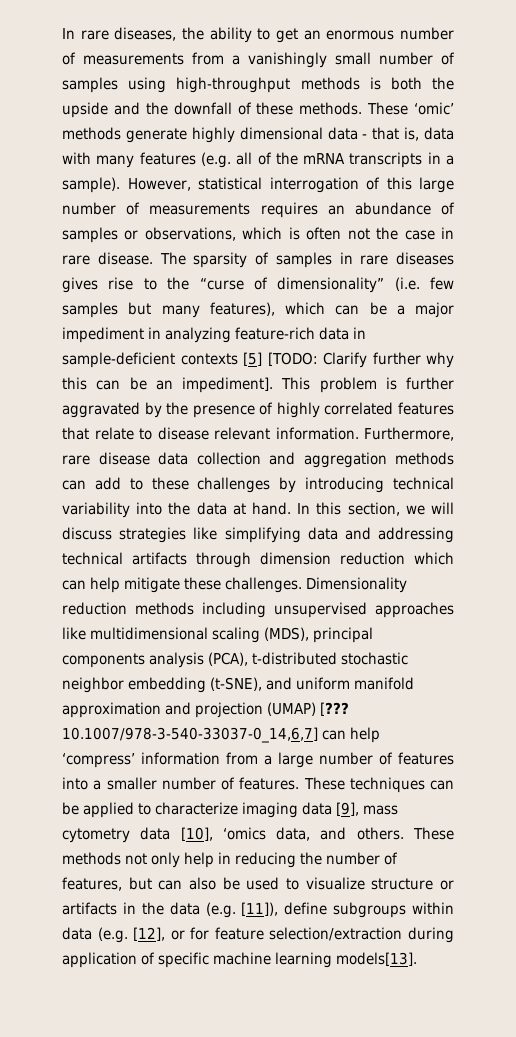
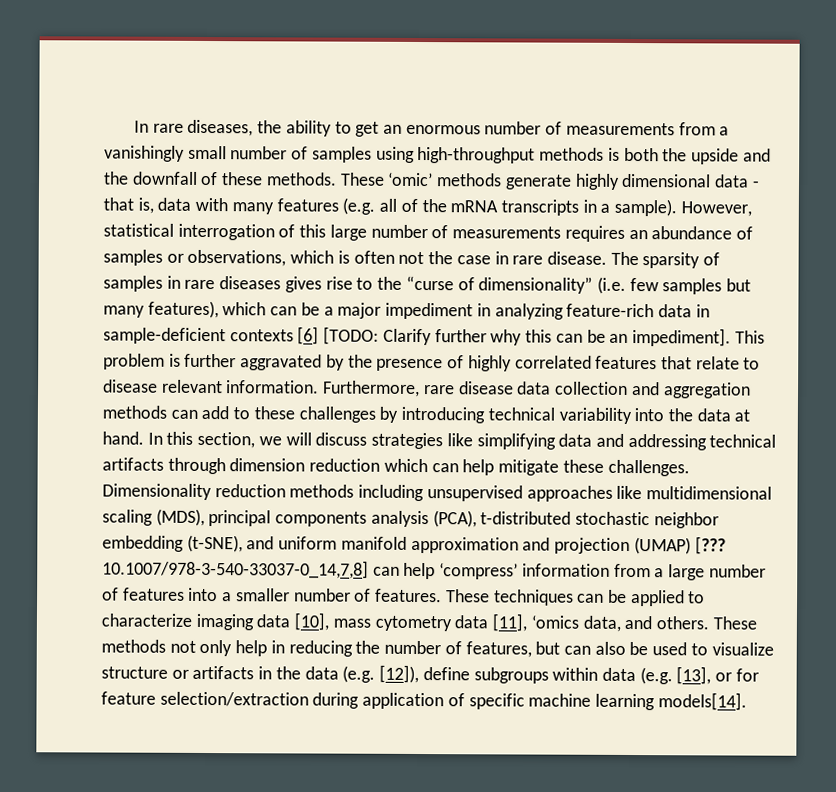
- The sparsity of samples in rare diseases gives rise to the “curse of dimensionality” (i.e. few samples but many features), which can be a major impediment in analyzing feature-rich data in sample-deficient contexts [5] [TODO: Clarify further why this can be an impediment].
+ The sparsity of samples in rare diseases gives rise to the “curse of dimensionality” (i.e. few samples but many features), which can be a major impediment in analyzing feature-rich data in sample-deficient contexts [6] [TODO: Clarify further why this can be an impediment].
- 10.1007/978-3-540-33037-0_14,6,7] can help ‘compress’ information from a large number of features into a smaller number of features.
+ 10.1007/978-3-540-33037-0_14,7,8] can help ‘compress’ information from a large number of features into a smaller number of features.
- These techniques can be applied to characterize imaging data [9], mass cytometry data [10], ‘omics data, and others.
+ These techniques can be applied to characterize imaging data [10], mass cytometry data [11], ‘omics data, and others.
- These methods not only help in reducing the number of features, but can also be used to visualize structure or artifacts in the data (e.g. [11]), define subgroups within data (e.g. [12], or for feature selection/extraction during application of specific machine learning models[13].
+ These methods not only help in reducing the number of features, but can also be used to visualize structure or artifacts in the data (e.g. [12]), define subgroups within data (e.g. [13], or for feature selection/extraction during application of specific machine learning models[14].

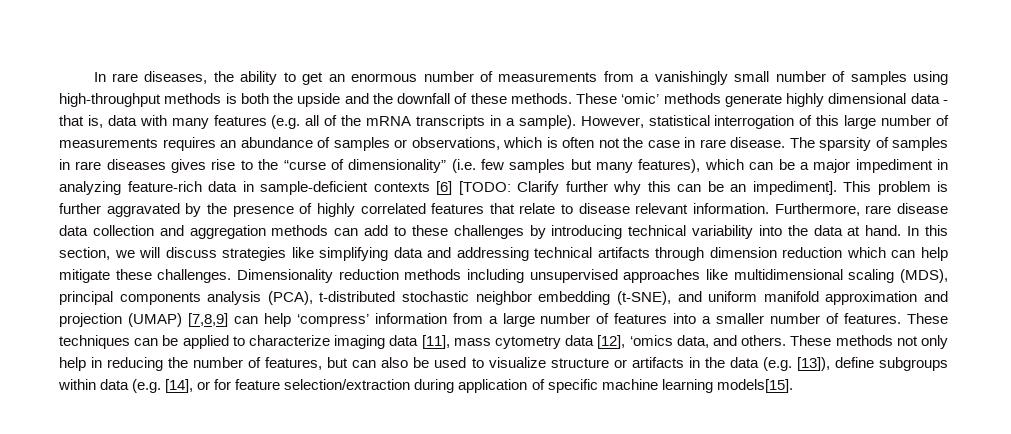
- Dimensionality reduction methods including unsupervised approaches like multidimensional scaling (MDS), principal components analysis (PCA), t-distributed stochastic neighbor embedding (t-SNE), and uniform manifold approximation and projection (UMAP) [??? 10.1007/978-3-540-33037-0_14,7,8] can help ‘compress’ information from a large number of features into a smaller number of features.
+ Dimensionality reduction methods including unsupervised approaches like multidimensional scaling (MDS), principal components analysis (PCA), t-distributed stochastic neighbor embedding (t-SNE), and uniform manifold approximation and projection (UMAP) [7,8,9] can help ‘compress’ information from a large number of features into a smaller number of features.
- These techniques can be applied to characterize imaging data [10], mass cytometry data [11], ‘omics data, and others.
+ These techniques can be applied to characterize imaging data [11], mass cytometry data [12], ‘omics data, and others.
- These methods not only help in reducing the number of features, but can also be used to visualize structure or artifacts in the data (e.g. [12]), define subgroups within data (e.g. [13], or for feature selection/extraction during application of specific machine learning models[14].
+ These methods not only help in reducing the number of features, but can also be used to visualize structure or artifacts in the data (e.g. [13]), define subgroups within data (e.g. [14], or for feature selection/extraction during application of specific machine learning models[15].

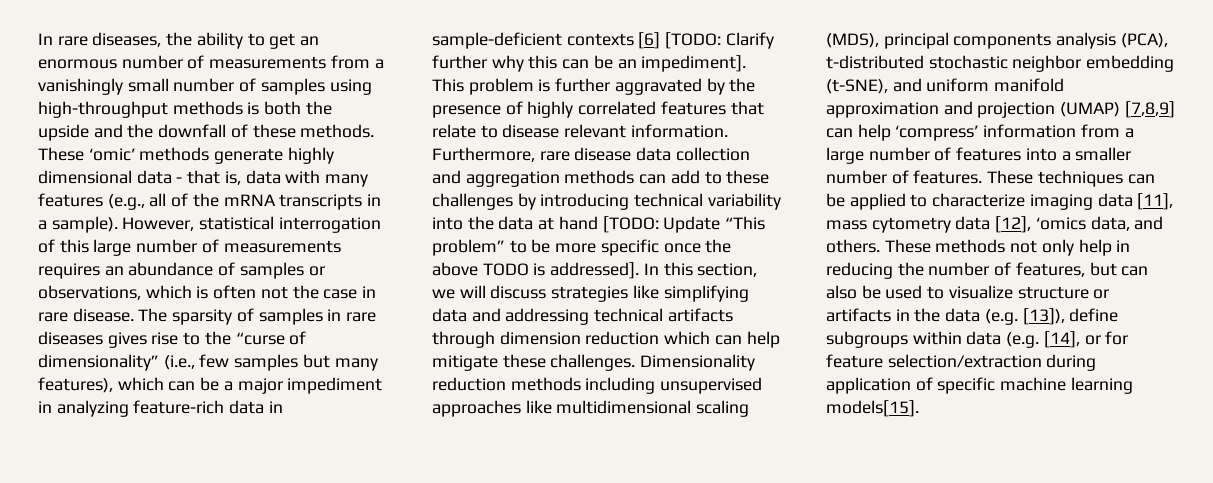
- These ‘omic’ methods generate highly dimensional data - that is, data with many features (e.g. all of the mRNA transcripts in a sample).
+ These ‘omic’ methods generate highly dimensional data - that is, data with many features (e.g., all of the mRNA transcripts in a sample).
- The sparsity of samples in rare diseases gives rise to the “curse of dimensionality” (i.e. few samples but many features), which can be a major impediment in analyzing feature-rich data in sample-deficient contexts [6] [TODO: Clarify further why this can be an impediment].
+ The sparsity of samples in rare diseases gives rise to the “curse of dimensionality” (i.e., few samples but many features), which can be a major impediment in analyzing feature-rich data in sample-deficient contexts [6] [TODO: Clarify further why this can be an impediment].
- Furthermore, rare disease data collection and aggregation methods can add to these challenges by introducing technical variability into the data at hand.
+ Furthermore, rare disease data collection and aggregation methods can add to these challenges by introducing technical variability into the data at hand [TODO: Update “This problem” to be more specific once the above TODO is addressed].

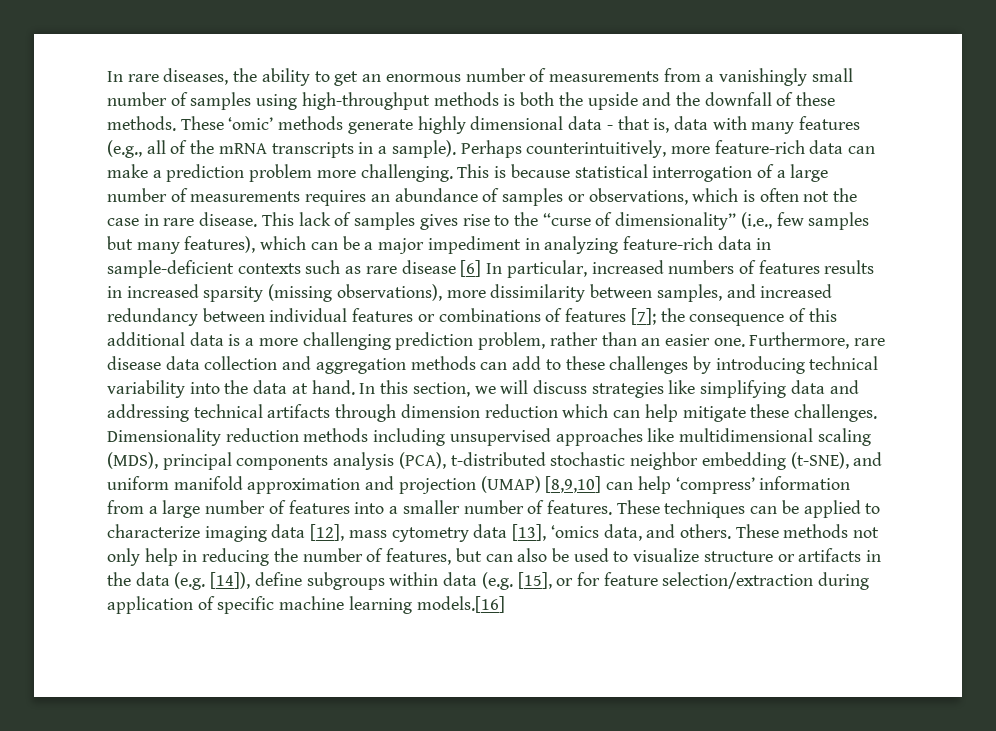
- However, statistical interrogation of this large number of measurements requires an abundance of samples or observations, which is often not the case in rare disease.
+ Perhaps counterintuitively, more feature-rich data can make a prediction problem more challenging. This is because statistical interrogation of a large number of measurements requires an abundance of samples or observations, which is often not the case in rare disease.
- The sparsity of samples in rare diseases gives rise to the “curse of dimensionality” (i.e., few samples but many features), which can be a major impediment in analyzing feature-rich data in sample-deficient contexts [6] [TODO: Clarify further why this can be an impediment]. This problem is further aggravated by the presence of highly correlated features that relate to disease relevant information.
+ This lack of samples gives rise to the “curse of dimensionality” (i.e., few samples but many features), which can be a major impediment in analyzing feature-rich data in sample-deficient contexts such as rare disease [6] In particular, increased numbers of features results in increased sparsity (missing observations), more dissimilarity between samples, and increased redundancy between individual features or combinations of features [7]; the consequence of this additional data is a more challenging prediction problem, rather than an easier one.
- Furthermore, rare disease data collection and aggregation methods can add to these challenges by introducing technical variability into the data at hand [TODO: Update “This problem” to be more specific once the above TODO is addressed].
+ Furthermore, rare disease data collection and aggregation methods can add to these challenges by introducing technical variability into the data at hand.
- Dimensionality reduction methods including unsupervised approaches like multidimensional scaling (MDS), principal components analysis (PCA), t-distributed stochastic neighbor embedding (t-SNE), and uniform manifold approximation and projection (UMAP) [7,8,9] can help ‘compress’ information from a large number of features into a smaller number of features.
+ Dimensionality reduction methods including unsupervised approaches like multidimensional scaling (MDS), principal components analysis (PCA), t-distributed stochastic neighbor embedding (t-SNE), and uniform manifold approximation and projection (UMAP) [8,9,10] can help ‘compress’ information from a large number of features into a smaller number of features.
- These techniques can be applied to characterize imaging data [11], mass cytometry data [12], ‘omics data, and others.
+ These techniques can be applied to characterize imaging data [12], mass cytometry data [13], ‘omics data, and others.
- These methods not only help in reducing the number of features, but can also be used to visualize structure or artifacts in the data (e.g. [13]), define subgroups within data (e.g. [14], or for feature selection/extraction during application of specific machine learning models[15].
+ These methods not only help in reducing the number of features, but can also be used to visualize structure or artifacts in the data (e.g. [14]), define subgroups within data (e.g. [15], or for feature selection/extraction during application of specific machine learning models.[16]

